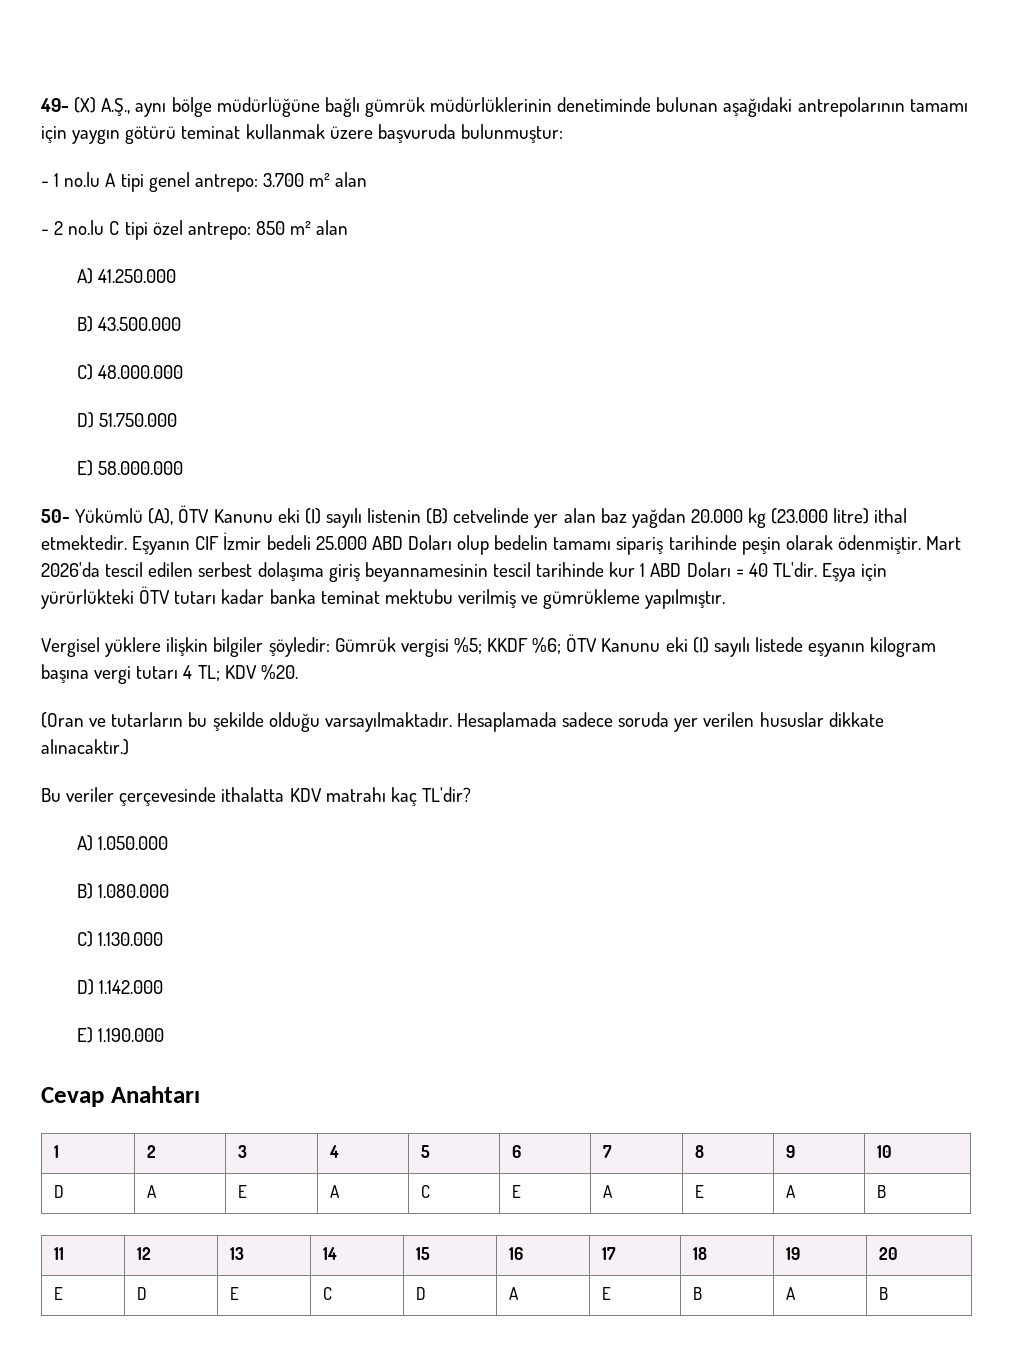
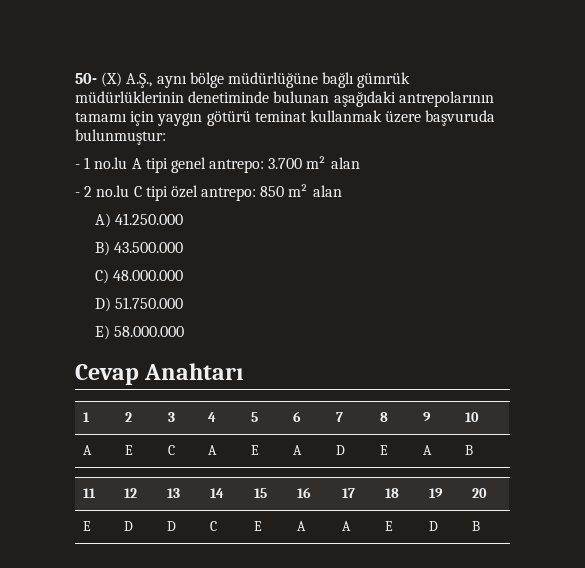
- 49- (X) A.Ş., aynı bölge müdürlüğüne bağlı gümrük müdürlüklerinin denetiminde bulunan aşağıdaki antrepolarının tamamı için yaygın götürü teminat kullanmak üzere başvuruda bulunmuştur:
+ 50- (X) A.Ş., aynı bölge müdürlüğüne bağlı gümrük müdürlüklerinin denetiminde bulunan aşağıdaki antrepolarının tamamı için yaygın götürü teminat kullanmak üzere başvuruda bulunmuştur:
- 50- Yükümlü (A), ÖTV Kanunu eki (I) sayılı listenin (B) cetvelinde yer alan baz yağdan 20.000 kg (23.000 litre) ithal etmektedir. Eşyanın CIF İzmir bedeli 25.000 ABD Doları olup bedelin tamamı sipariş tarihinde peşin olarak ödenmiştir. Mart 2026'da tescil edilen serbest dolaşıma giriş beyannamesinin tescil tarihinde kur 1 ABD Doları = 40 TL'dir. Eşya için yürürlükteki ÖTV tutarı kadar banka teminat mektubu verilmiş ve gümrükleme yapılmıştır.
- Vergisel yüklere ilişkin bilgiler şöyledir: Gümrük vergisi %5; KKDF %6; ÖTV Kanunu eki (I) sayılı listede eşyanın kilogram başına vergi tutarı 4 TL; KDV %20.
- (Oran ve tutarların bu şekilde olduğu varsayılmaktadır. Hesaplamada sadece soruda yer verilen hususlar dikkate alınacaktır.)
- Bu veriler çerçevesinde ithalatta KDV matrahı kaç TL'dir?
- A) 1.050.000
- B) 1.080.000
- C) 1.130.000
- D) 1.142.000
- E) 1.190.000
- D | A | E | A | C | E | A | E | A | B
+ A | E | C | A | E | A | D | E | A | B
- E | D | E | C | D | A | E | B | A | B
+ E | D | D | C | E | A | A | E | D | B

